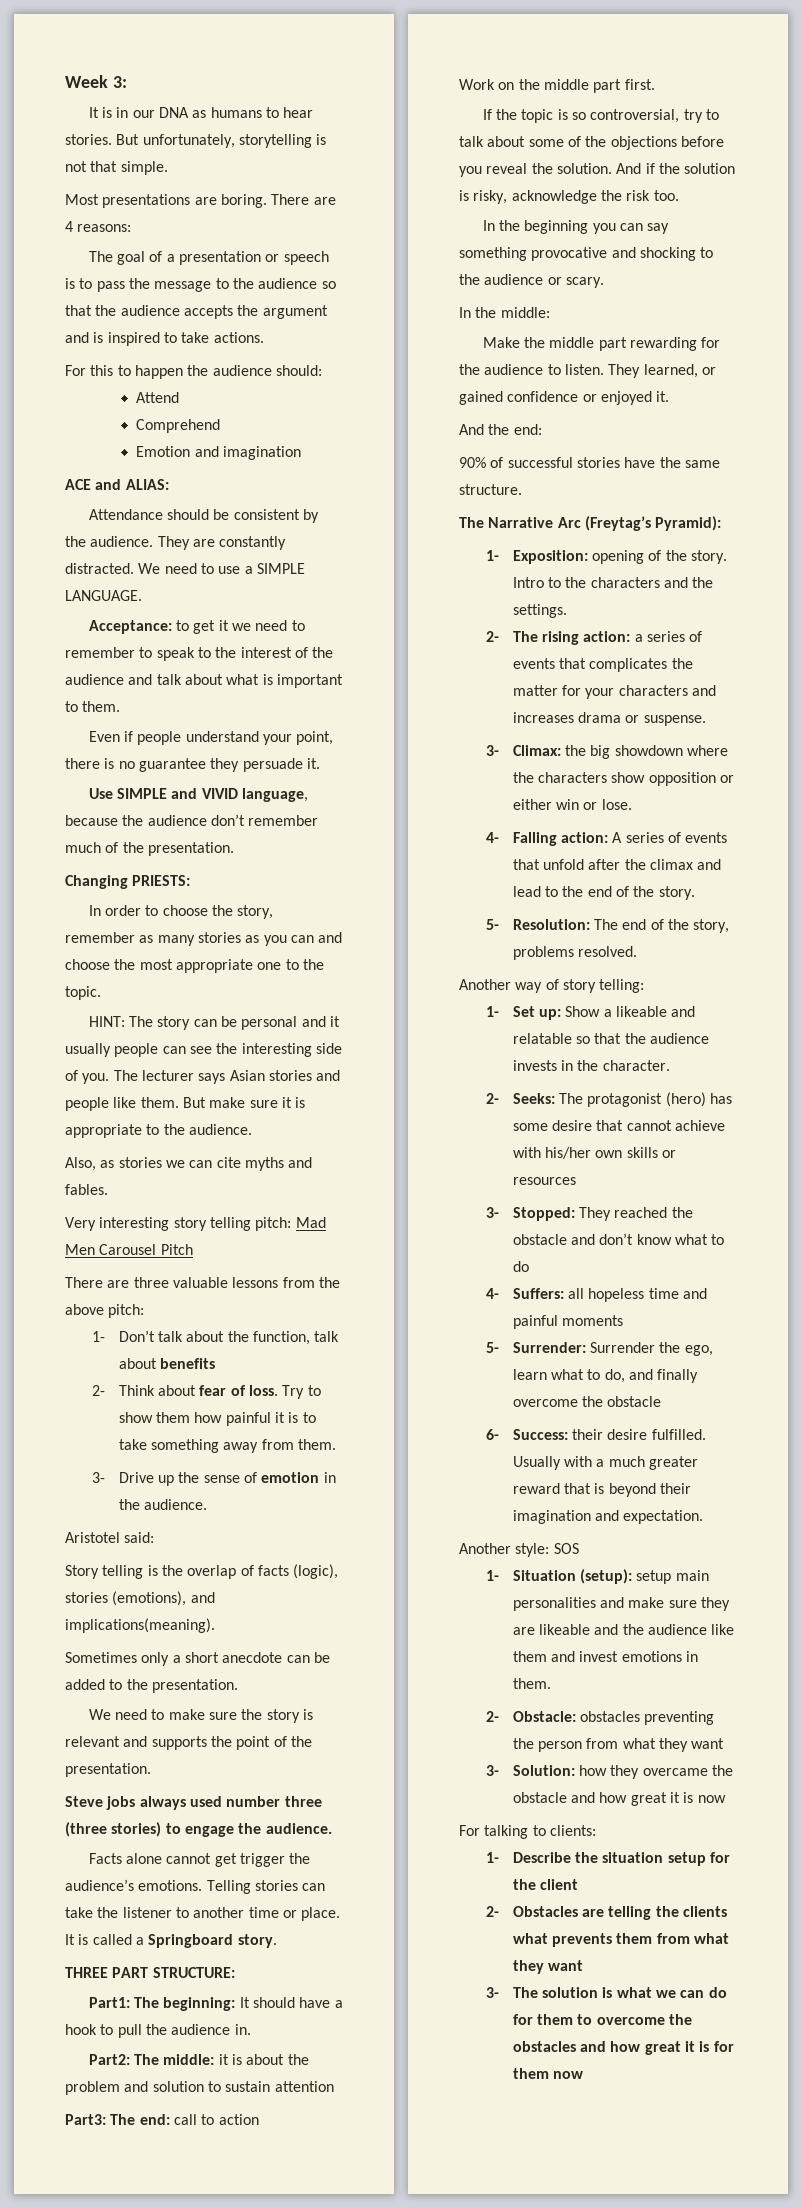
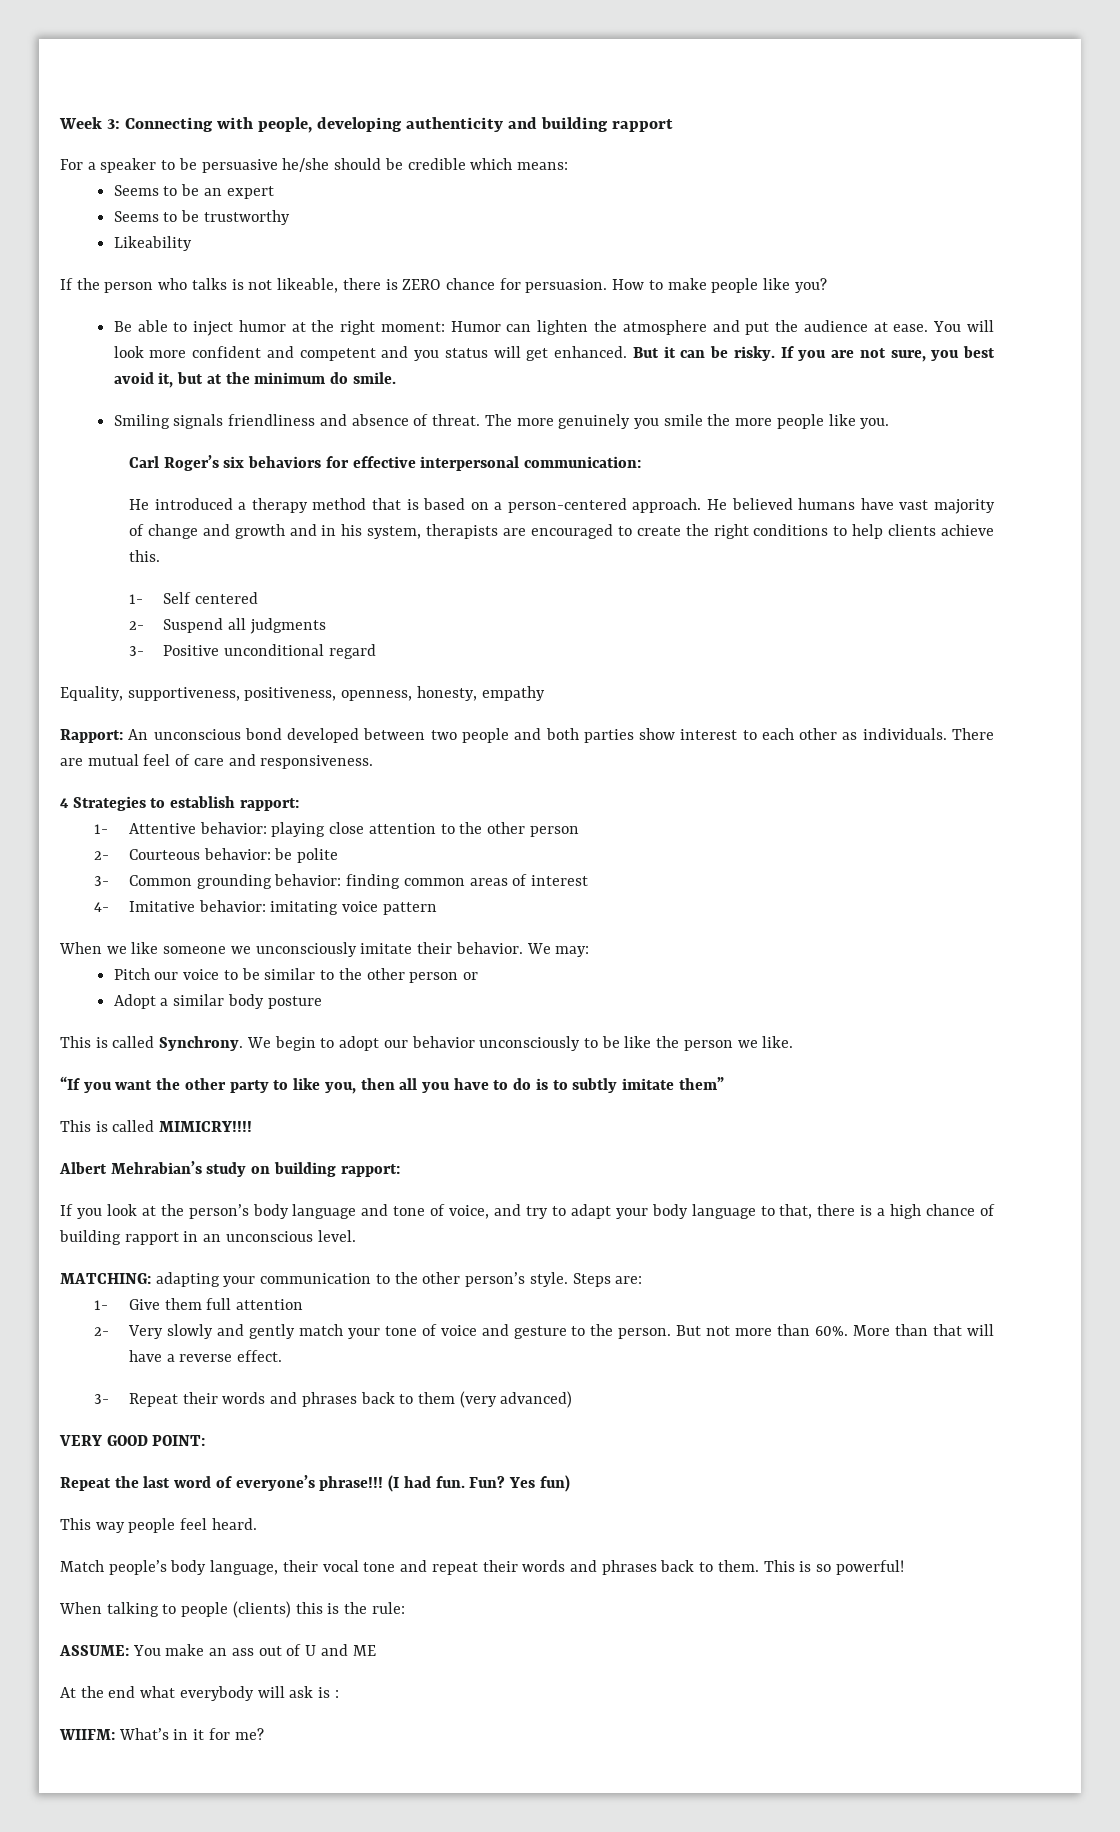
- Week 3:
- It is in our DNA as humans to hear stories. But unfortunately, storytelling is not that simple.
- Most presentations are boring. There are 4 reasons:
- The goal of a presentation or speech is to pass the message to the audience so that the audience accepts the argument and is inspired to take actions.
- For this to happen the audience should:
- Attend
- Comprehend
- Emotion and imagination
- ACE and ALIAS:
- Attendance should be consistent by the audience. They are constantly distracted. We need to use a SIMPLE LANGUAGE.
- Acceptance: to get it we need to remember to speak to the interest of the audience and talk about what is important to them.
- Even if people understand your point, there is no guarantee they persuade it.
- Use SIMPLE and VIVID language, because the audience don’t remember much of the presentation.
- Changing PRIESTS:
- In order to choose the story, remember as many stories as you can and choose the most appropriate one to the topic.
- HINT: The story can be personal and it usually people can see the interesting side of you. The lecturer says Asian stories and people like them. But make sure it is appropriate to the audience.
- Also, as stories we can cite myths and fables.
- Very interesting story telling pitch: Mad Men Carousel Pitch
- There are three valuable lessons from the above pitch:
- 1- Don’t talk about the function, talk about benefits
- 2- Think about fear of loss. Try to show them how painful it is to take something away from them.
- 3- Drive up the sense of emotion in the audience.
- Aristotel said:
- Story telling is the overlap of facts (logic), stories (emotions), and implications(meaning).
- Sometimes only a short anecdote can be added to the presentation.
- We need to make sure the story is relevant and supports the point of the presentation.
- Steve jobs always used number three (three stories) to engage the audience.
- Facts alone cannot get trigger the audience’s emotions. Telling stories can take the listener to another time or place. It is called a Springboard story.
- THREE PART STRUCTURE:
- Part1: The beginning: It should have a hook to pull the audience in.
- Part2: The middle: it is about the problem and solution to sustain attention
- Part3: The end: call to action
- Work on the middle part first.
- If the topic is so controversial, try to talk about some of the objections before you reveal the solution. And if the solution is risky, acknowledge the risk too.
- In the beginning you can say something provocative and shocking to the audience or scary.
- In the middle:
- Make the middle part rewarding for the audience to listen. They learned, or gained confidence or enjoyed it.
- And the end:
- 90% of successful stories have the same structure.
- The Narrative Arc (Freytag’s Pyramid):
- 1- Exposition: opening of the story. Intro to the characters and the settings.
- 2- The rising action: a series of events that complicates the matter for your characters and increases drama or suspense.
- 3- Climax: the big showdown where the characters show opposition or either win or lose.
- 4- Falling action: A series of events that unfold after the climax and lead to the end of the story.
- 5- Resolution: The end of the story, problems resolved.
- Another way of story telling:
- 1- Set up: Show a likeable and relatable so that the audience invests in the character.
- 2- Seeks: The protagonist (hero) has some desire that cannot achieve with his/her own skills or resources
- 3- Stopped: They reached the obstacle and don’t know what to do
- 4- Suffers: all hopeless time and painful moments
- 5- Surrender: Surrender the ego, learn what to do, and finally overcome the obstacle
- 6- Success: their desire fulfilled. Usually with a much greater reward that is beyond their imagination and expectation.
- Another style: SOS
- 1- Situation (setup): setup main personalities and make sure they are likeable and the audience like them and invest emotions in them.
- 2- Obstacle: obstacles preventing the person from what they want
- 3- Solution: how they overcame the obstacle and how great it is now
- For talking to clients:
- 1- Describe the situation setup for the client
- 2- Obstacles are telling the clients what prevents them from what they want
- 3- The solution is what we can do for them to overcome the obstacles and how great it is for them now
+ Week 3: Connecting with people, developing authenticity and building rapport
+ For a speaker to be persuasive he/she should be credible which means:
+ Seems to be an expert
+ Seems to be trustworthy
+ Likeability
+ If the person who talks is not likeable, there is ZERO chance for persuasion. How to make people like you?
+ Be able to inject humor at the right moment: Humor can lighten the atmosphere and put the audience at ease. You will look more confident and competent and you status will get enhanced. But it can be risky. If you are not sure, you best avoid it, but at the minimum do smile.
+ Smiling signals friendliness and absence of threat. The more genuinely you smile the more people like you.
+ Carl Roger’s six behaviors for effective interpersonal communication:
+ He introduced a therapy method that is based on a person-centered approach. He believed humans have vast majority of change and growth and in his system, therapists are encouraged to create the right conditions to help clients achieve this.
+ 1- Self centered
+ 2- Suspend all judgments
+ 3- Positive unconditional regard
+ Equality, supportiveness, positiveness, openness, honesty, empathy
+ Rapport: An unconscious bond developed between two people and both parties show interest to each other as individuals. There are mutual feel of care and responsiveness.
+ 4 Strategies to establish rapport:
+ 1- Attentive behavior: playing close attention to the other person
+ 2- Courteous behavior: be polite
+ 3- Common grounding behavior: finding common areas of interest
+ 4- Imitative behavior: imitating voice pattern
+ When we like someone we unconsciously imitate their behavior. We may:
+ Pitch our voice to be similar to the other person or
+ Adopt a similar body posture
+ This is called Synchrony. We begin to adopt our behavior unconsciously to be like the person we like.
+ “If you want the other party to like you, then all you have to do is to subtly imitate them”
+ This is called MIMICRY!!!!
+ Albert Mehrabian’s study on building rapport:
+ If you look at the person’s body language and tone of voice, and try to adapt your body language to that, there is a high chance of building rapport in an unconscious level.
+ MATCHING: adapting your communication to the other person’s style. Steps are:
+ 1- Give them full attention
+ 2- Very slowly and gently match your tone of voice and gesture to the person. But not more than 60%. More than that will have a reverse effect.
+ 3- Repeat their words and phrases back to them (very advanced)
+ VERY GOOD POINT:
+ Repeat the last word of everyone’s phrase!!! (I had fun. Fun? Yes fun)
+ This way people feel heard.
+ Match people’s body language, their vocal tone and repeat their words and phrases back to them. This is so powerful!
+ When talking to people (clients) this is the rule:
+ ASSUME: You make an ass out of U and ME
+ At the end what everybody will ask is :
+ WIIFM: What’s in it for me?

